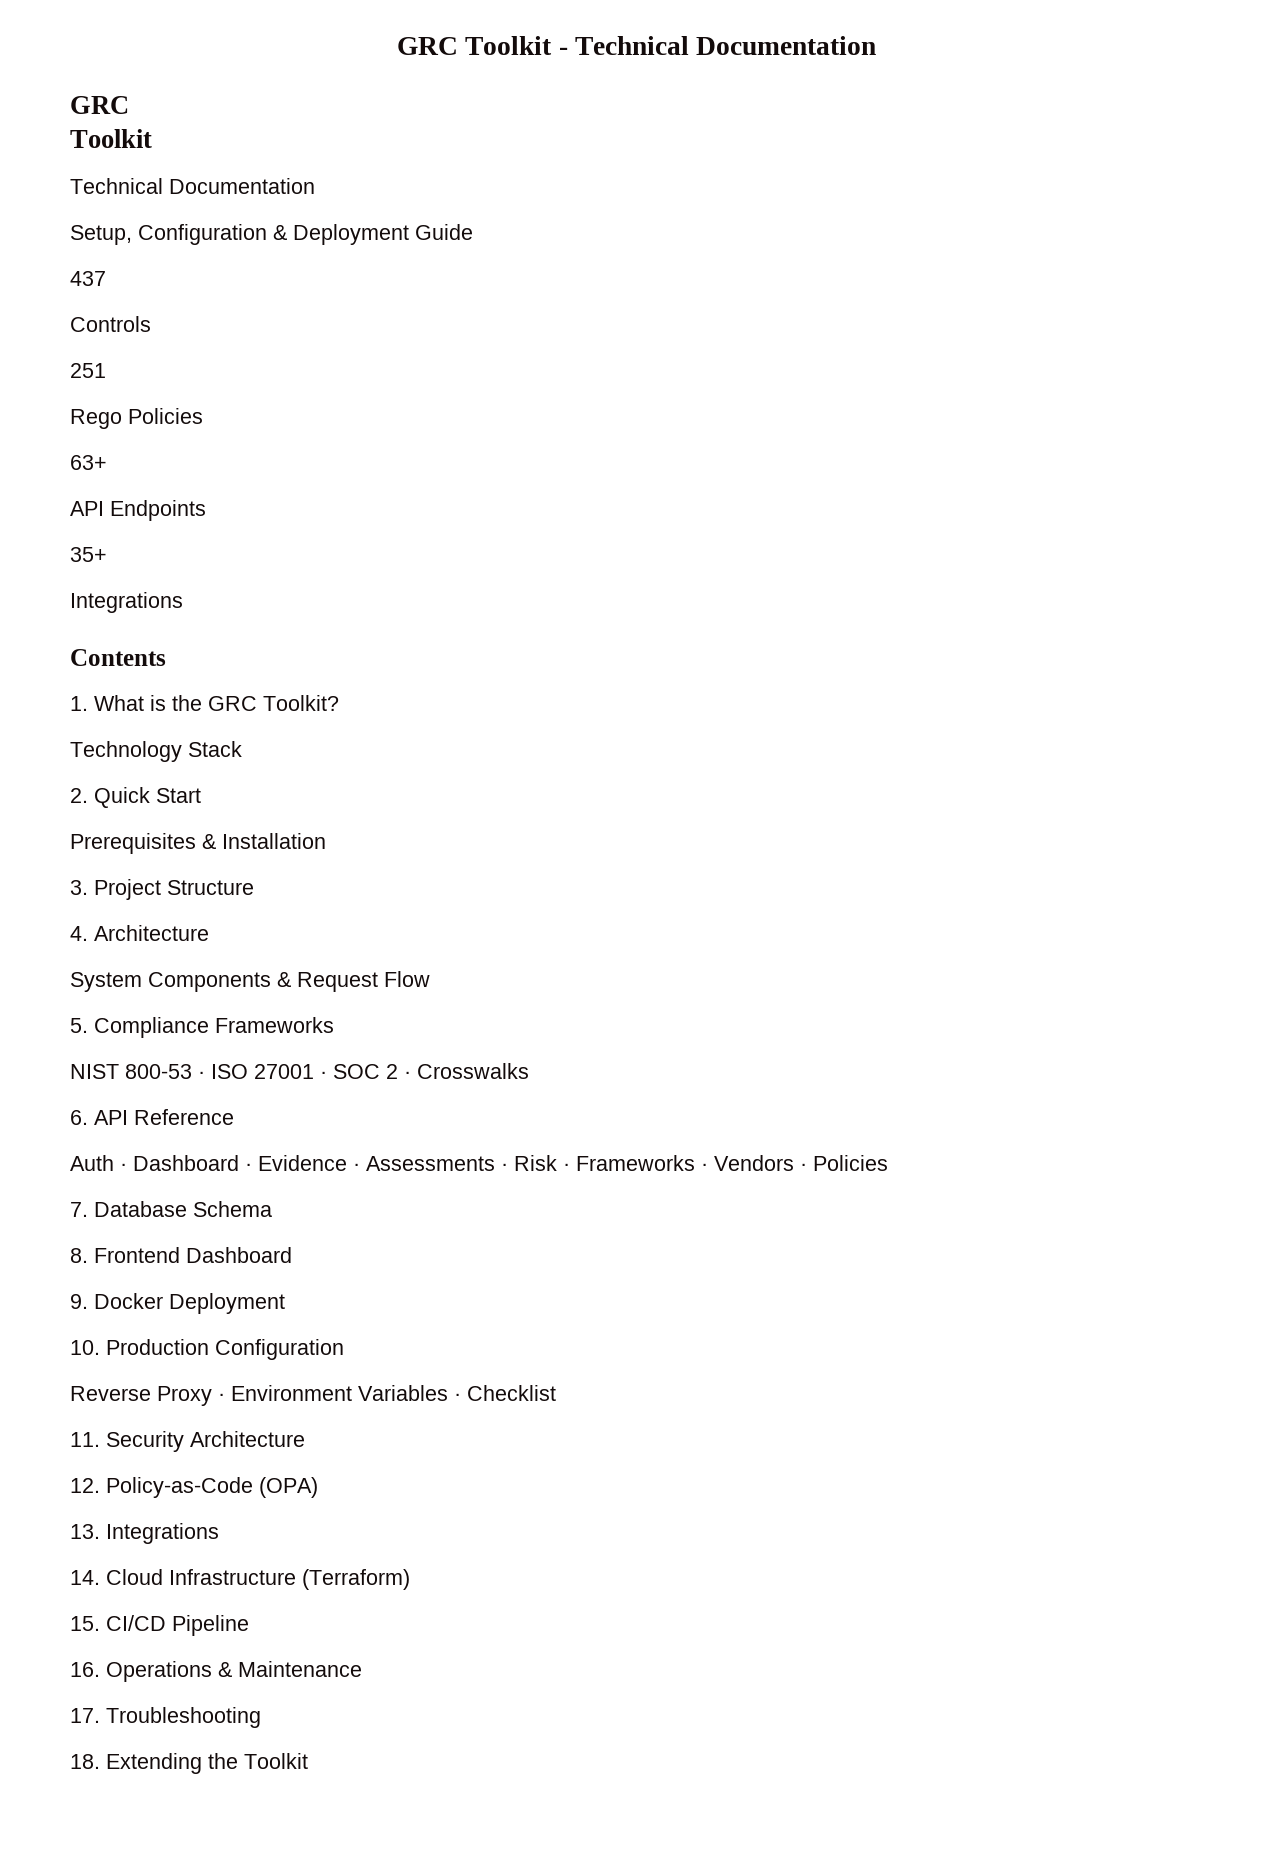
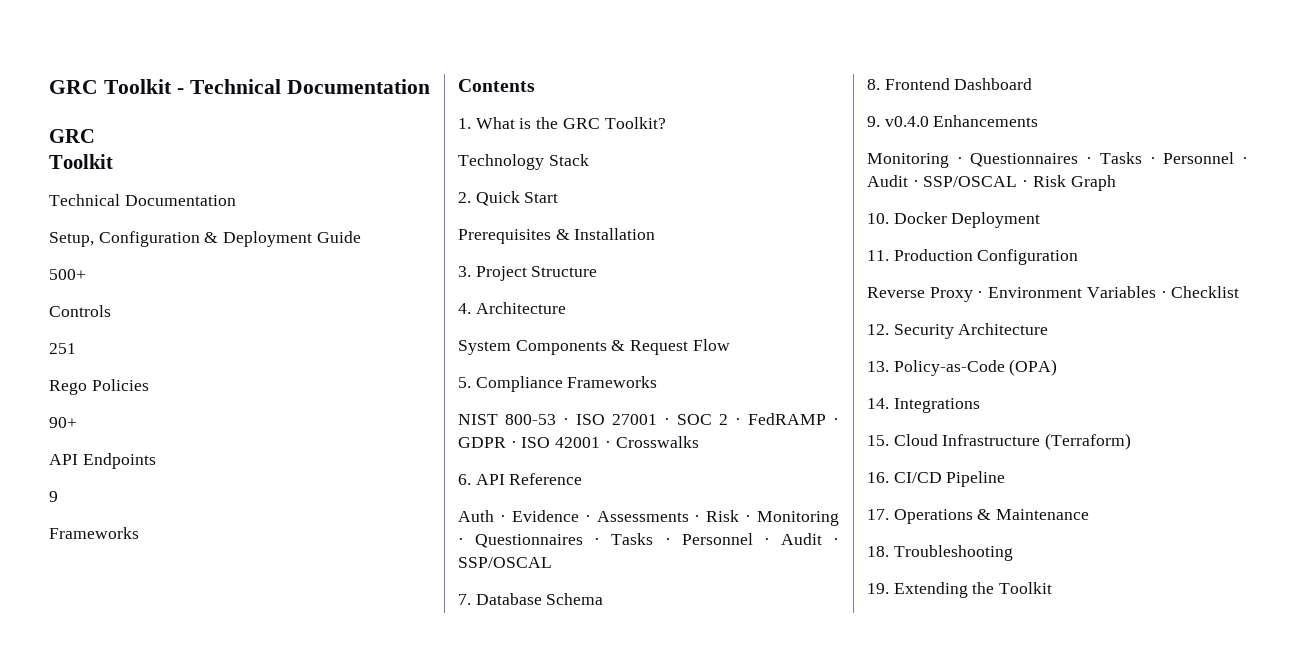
- 437
+ 500+
- 63+
+ 90+
- 35+
- Integrations
+ 9
+ Frameworks
- NIST 800-53 · ISO 27001 · SOC 2 · Crosswalks
+ NIST 800-53 · ISO 27001 · SOC 2 · FedRAMP · GDPR · ISO 42001 · Crosswalks
- Auth · Dashboard · Evidence · Assessments · Risk · Frameworks · Vendors · Policies
+ Auth · Evidence · Assessments · Risk · Monitoring · Questionnaires · Tasks · Personnel · Audit · SSP/OSCAL
- 9. Docker Deployment
+ 9. v0.4.0 Enhancements
+ Monitoring · Questionnaires · Tasks · Personnel · Audit · SSP/OSCAL · Risk Graph
+ 10. Docker Deployment
- 10. Production Configuration
+ 11. Production Configuration
- 11. Security Architecture
+ 12. Security Architecture
- 12. Policy-as-Code (OPA)
+ 13. Policy-as-Code (OPA)
- 13. Integrations
- 14. Cloud Infrastructure (Terraform)
+ 14. Integrations
+ 15. Cloud Infrastructure (Terraform)
- 15. CI/CD Pipeline
+ 16. CI/CD Pipeline
- 16. Operations & Maintenance
+ 17. Operations & Maintenance
- 17. Troubleshooting
+ 18. Troubleshooting
- 18. Extending the Toolkit
+ 19. Extending the Toolkit

